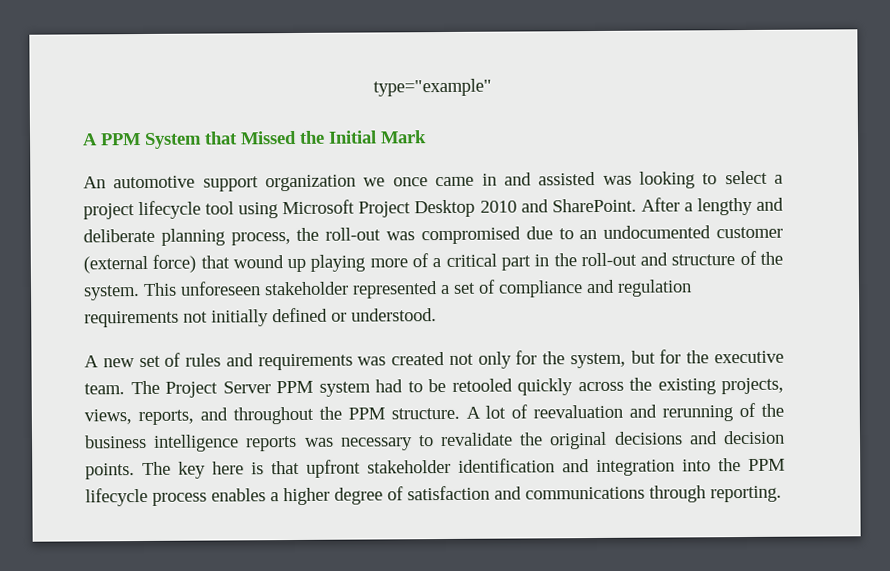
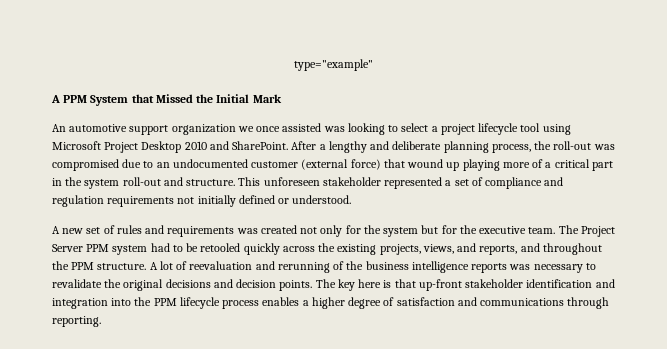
- An automotive support organization we once came in and assisted was looking to select a project lifecycle tool using Microsoft Project Desktop 2010 and SharePoint.
+ An automotive support organization we once assisted was looking to select a project lifecycle tool using Microsoft Project Desktop 2010 and SharePoint.
- After a lengthy and deliberate planning process, the roll-out was compromised due to an undocumented customer (external force) that wound up playing more of a critical part in the roll-out and structure of the system.
+ After a lengthy and deliberate planning process, the roll-out was compromised due to an undocumented customer (external force) that wound up playing more of a critical part in the system roll-out and structure.
- A new set of rules and requirements was created not only for the system, but for the executive team.
+ A new set of rules and requirements was created not only for the system but for the executive team.
- The Project Server PPM system had to be retooled quickly across the existing projects, views, reports, and throughout the PPM structure.
+ The Project Server PPM system had to be retooled quickly across the existing projects, views, and reports, and throughout the PPM structure.
- The key here is that upfront stakeholder identification and integration into the PPM lifecycle process enables a higher degree of satisfaction and communications through reporting.
+ The key here is that up-front stakeholder identification and integration into the PPM lifecycle process enables a higher degree of satisfaction and communications through reporting.

